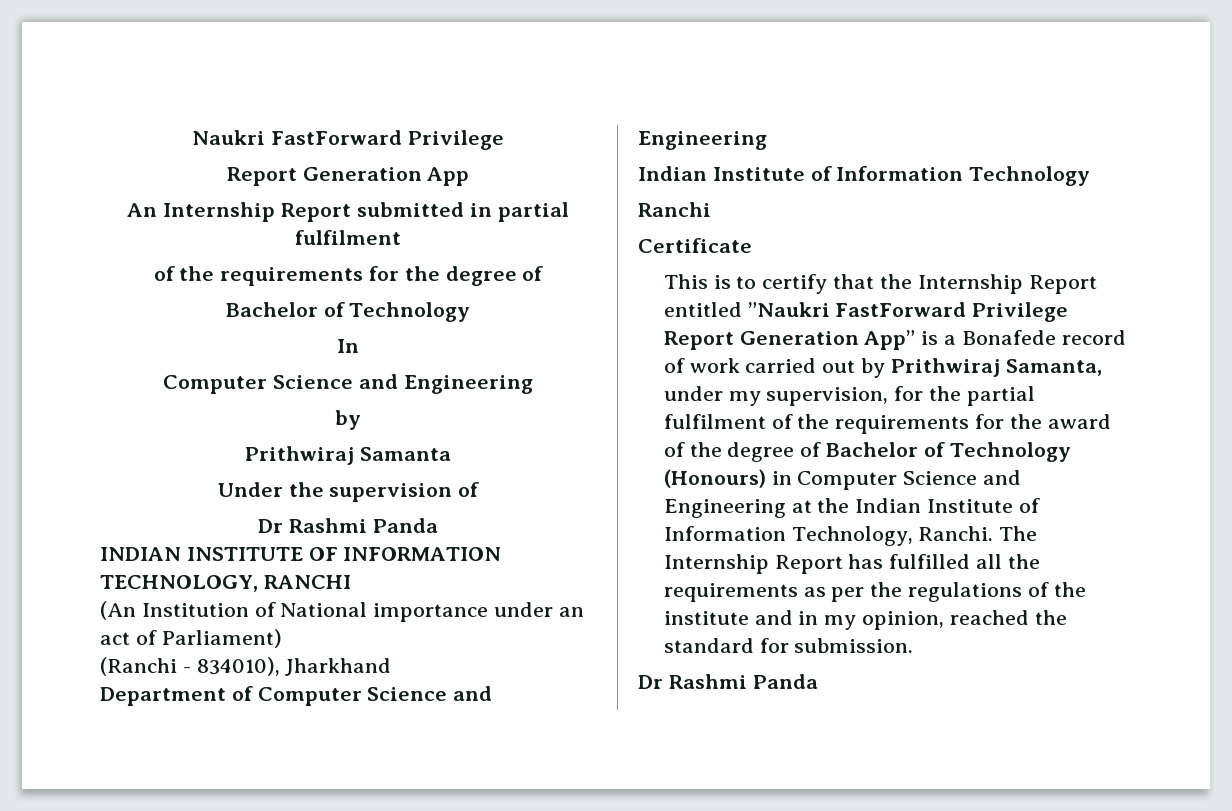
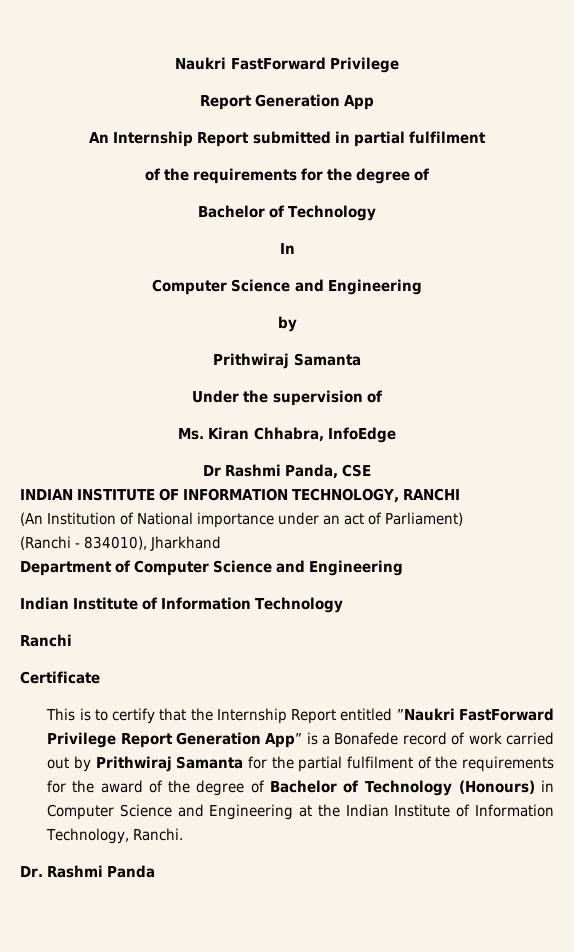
  Under the supervision of
- Dr Rashmi Panda
+ Ms. Kiran Chhabra, InfoEdge
+ Dr Rashmi Panda, CSE
- This is to certify that the Internship Report entitled ”Naukri FastForward Privilege Report Generation App” is a Bonafede record of work carried out by Prithwiraj Samanta, under my supervision, for the partial fulfilment of the requirements for the award of the degree of Bachelor of Technology (Honours) in Computer Science and Engineering at the Indian Institute of Information Technology, Ranchi. The Internship Report has fulfilled all the requirements as per the regulations of the institute and in my opinion, reached the standard for submission.
- Dr Rashmi Panda
+ This is to certify that the Internship Report entitled ”Naukri FastForward Privilege Report Generation App” is a Bonafede record of work carried out by Prithwiraj Samanta for the partial fulfilment of the requirements for the award of the degree of Bachelor of Technology (Honours) in Computer Science and Engineering at the Indian Institute of Information Technology, Ranchi.
+ Dr. Rashmi Panda

